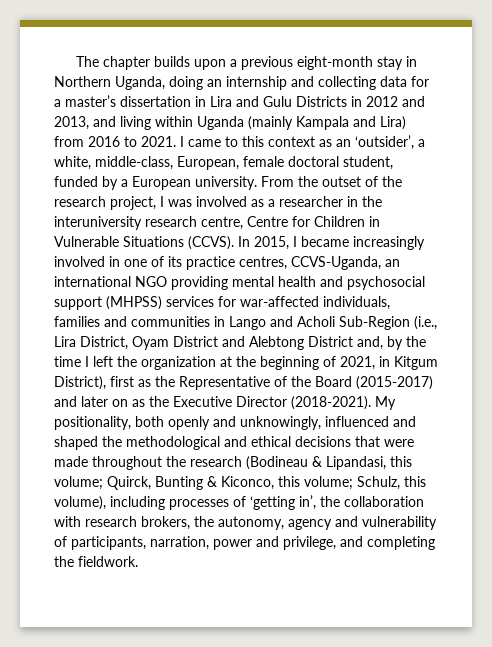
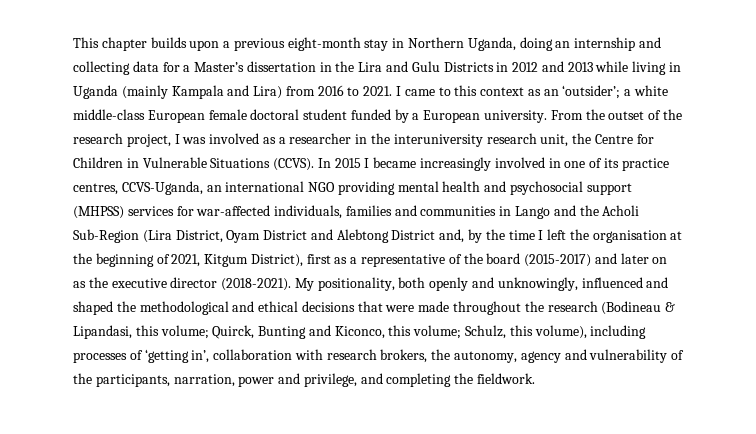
- The chapter builds upon a previous eight-month stay in Northern Uganda, doing an internship and collecting data for a master’s dissertation in Lira and Gulu Districts in 2012 and 2013, and living within Uganda (mainly Kampala and Lira) from 2016 to 2021.
+ This chapter builds upon a previous eight-month stay in Northern Uganda, doing an internship and collecting data for a Master’s dissertation in the Lira and Gulu Districts in 2012 and 2013 while living in Uganda (mainly Kampala and Lira) from 2016 to 2021.
- I came to this context as an ‘outsider’, a white, middle-class, European, female doctoral student, funded by a European university.
+ I came to this context as an ‘outsider’; a white middle-class European female doctoral student funded by a European university.
- From the outset of the research project, I was involved as a researcher in the interuniversity research centre, Centre for Children in Vulnerable Situations (CCVS).
+ From the outset of the research project, I was involved as a researcher in the interuniversity research unit, the Centre for Children in Vulnerable Situations (CCVS).
- In 2015, I became increasingly involved in one of its practice centres, CCVS-Uganda, an international NGO providing mental health and psychosocial support (MHPSS) services for war-affected individuals, families and communities in Lango and Acholi Sub-Region (i.e., Lira District, Oyam District and Alebtong District and, by the time I left the organization at the beginning of 2021, in Kitgum District), first as the Representative of the Board (2015-2017) and later on as the Executive Director (2018-2021).
+ In 2015 I became increasingly involved in one of its practice centres, CCVS-Uganda, an international NGO providing mental health and psychosocial support (MHPSS) services for war-affected individuals, families and communities in Lango and the Acholi Sub-Region (Lira District, Oyam District and Alebtong District and, by the time I left the organisation at the beginning of 2021, Kitgum District), first as a representative of the board (2015-2017) and later on as the executive director (2018-2021).
- My positionality, both openly and unknowingly, influenced and shaped the methodological and ethical decisions that were made throughout the research (Bodineau & Lipandasi, this volume; Quirck, Bunting & Kiconco, this volume; Schulz, this volume), including processes of ‘getting in’, the collaboration with research brokers, the autonomy, agency and vulnerability of participants, narration, power and privilege, and completing the fieldwork.
+ My positionality, both openly and unknowingly, influenced and shaped the methodological and ethical decisions that were made throughout the research (Bodineau & Lipandasi, this volume; Quirck, Bunting and Kiconco, this volume; Schulz, this volume), including processes of ‘getting in’, collaboration with research brokers, the autonomy, agency and vulnerability of the participants, narration, power and privilege, and completing the fieldwork.

